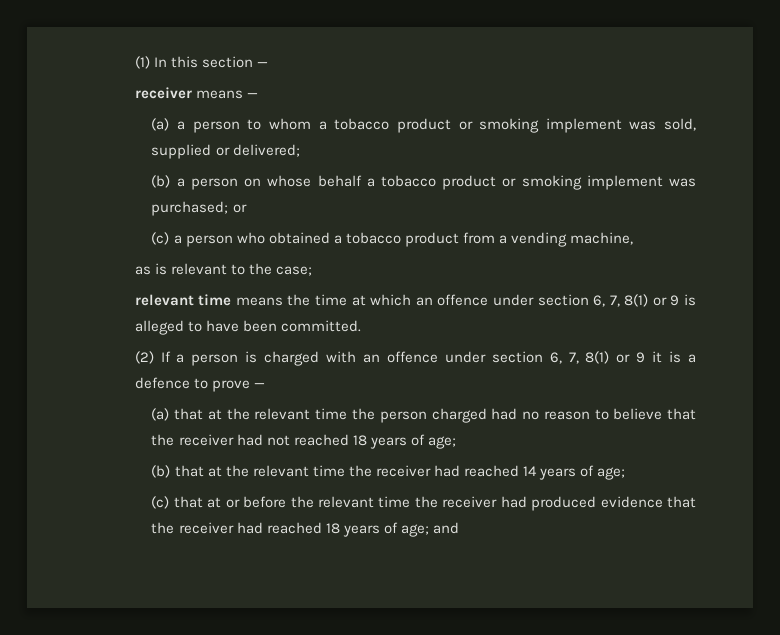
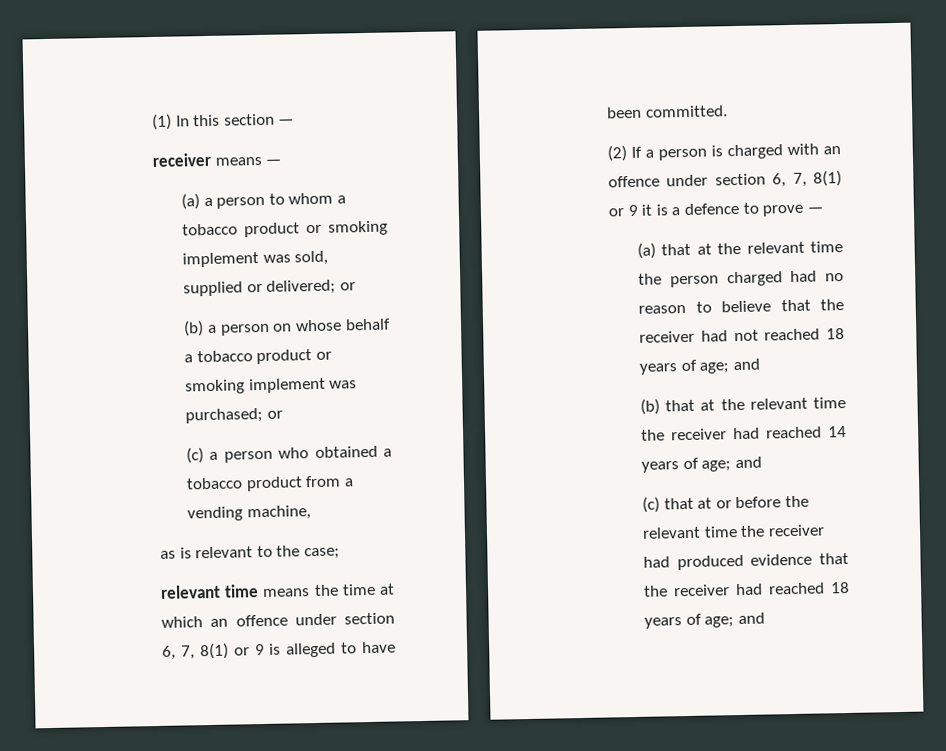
- (a) a person to whom a tobacco product or smoking implement was sold, supplied or delivered;
+ (a) a person to whom a tobacco product or smoking implement was sold, supplied or delivered; or
- (a) that at the relevant time the person charged had no reason to believe that the receiver had not reached 18 years of age;
+ (a) that at the relevant time the person charged had no reason to believe that the receiver had not reached 18 years of age; and
- (b) that at the relevant time the receiver had reached 14 years of age;
+ (b) that at the relevant time the receiver had reached 14 years of age; and

